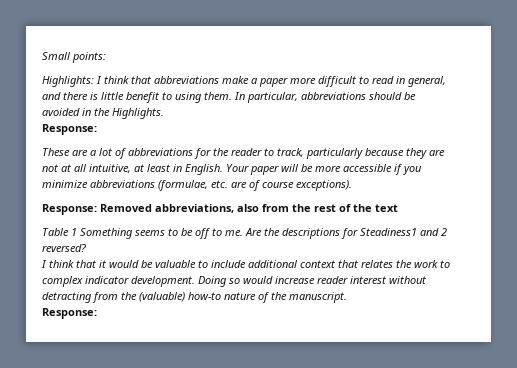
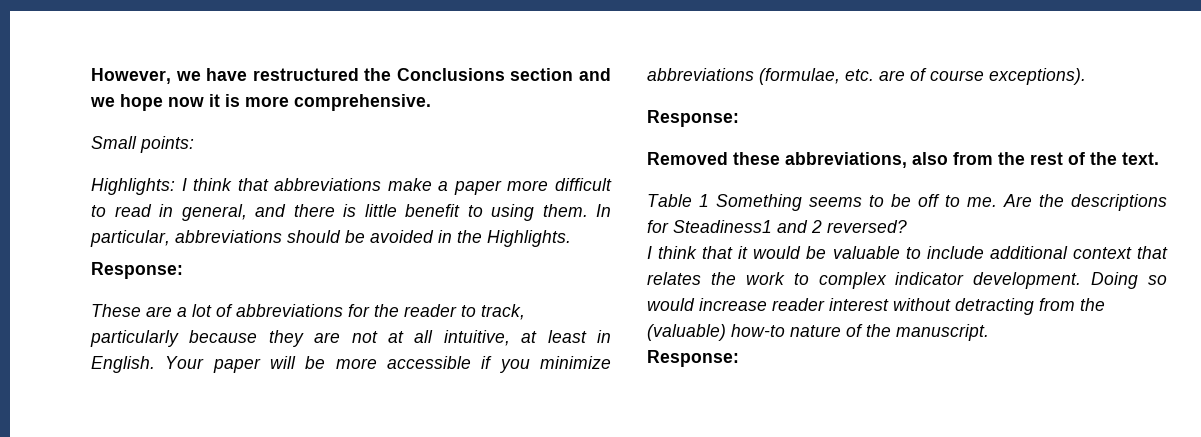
+ However, we have restructured the Conclusions section and we hope now it is more comprehensive.
  Your paper will be more accessible if you minimize abbreviations (formulae, etc. are of course exceptions).
- Response: Removed abbreviations, also from the rest of the text
+ Response:
+ Removed these abbreviations, also from the rest of the text.

